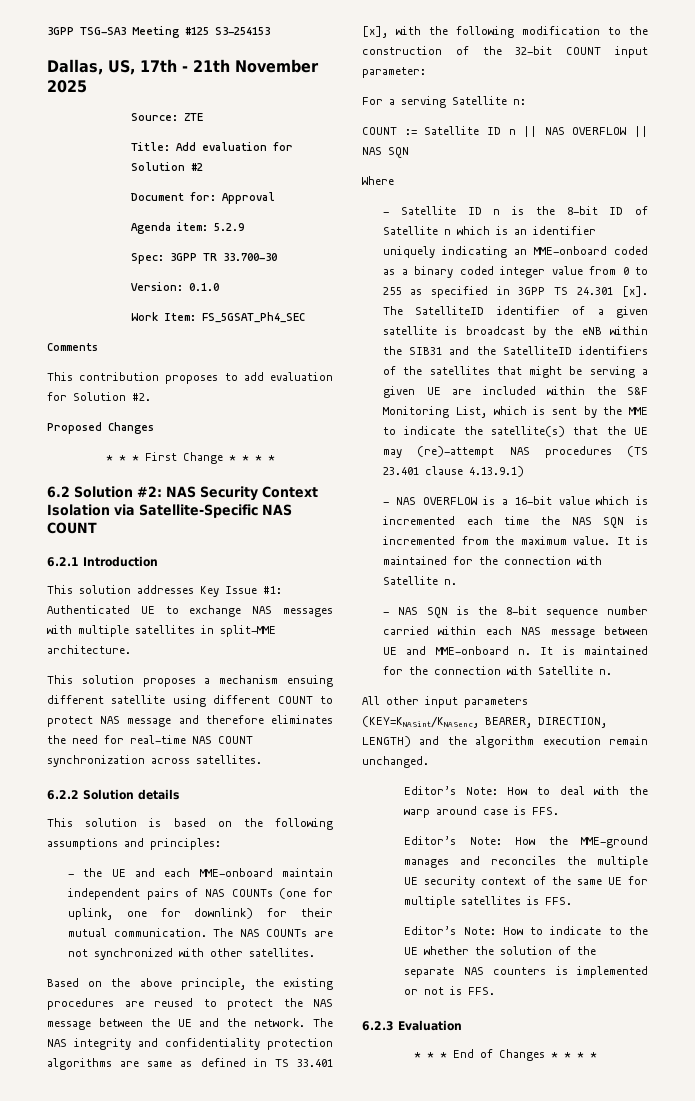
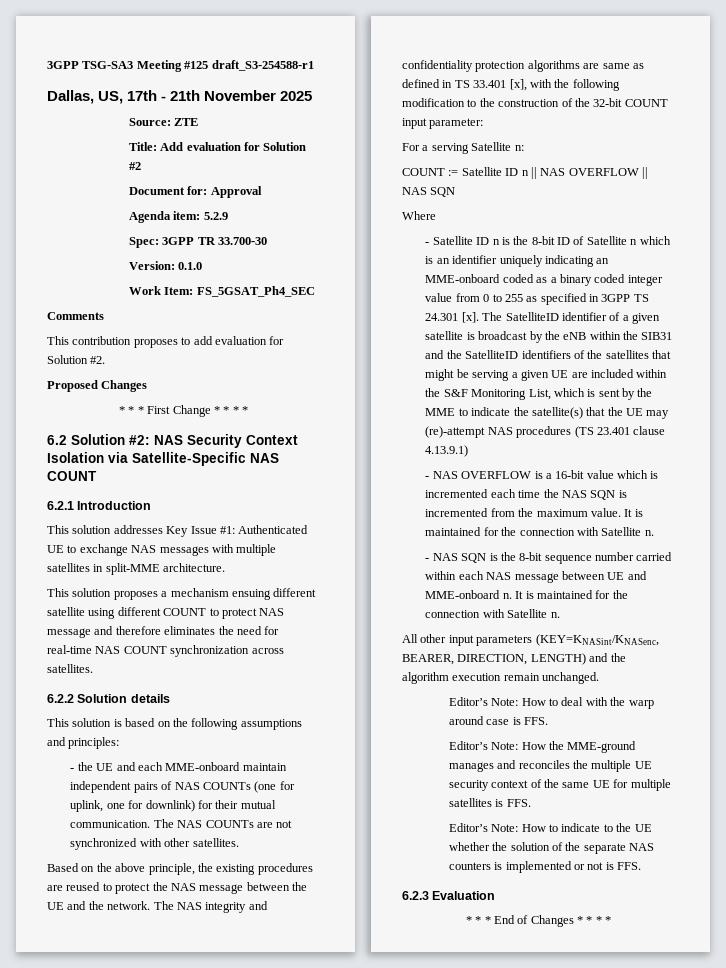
- 3GPP TSG-SA3 Meeting #125 S3-254153
+ 3GPP TSG-SA3 Meeting #125 draft_S3-254588-r1

